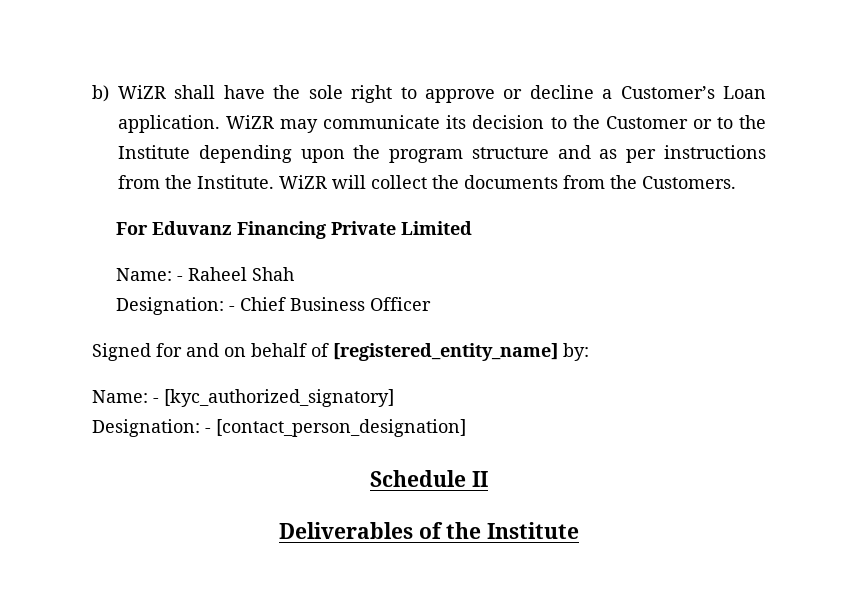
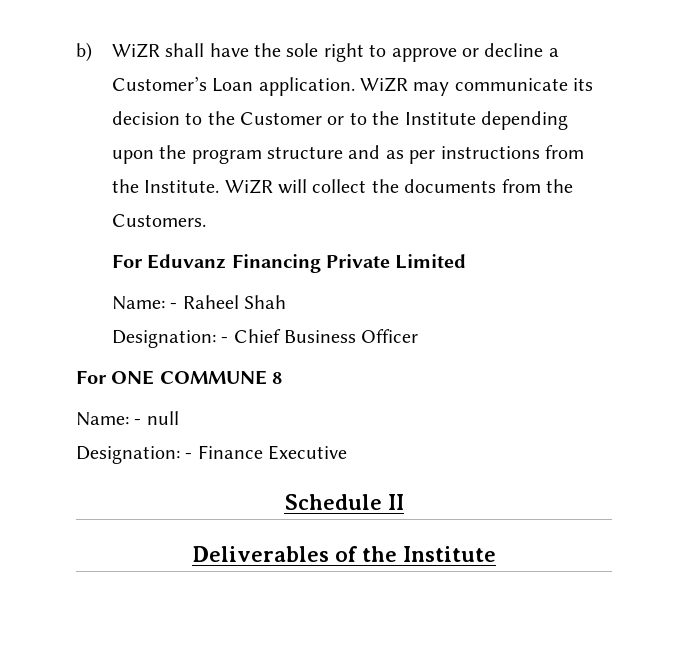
- Signed for and on behalf of [registered_entity_name] by:
- Name: - [kyc_authorized_signatory]
- Designation: - [contact_person_designation]
+ For ONE COMMUNE 8
+ Name: - null
+ Designation: - Finance Executive

